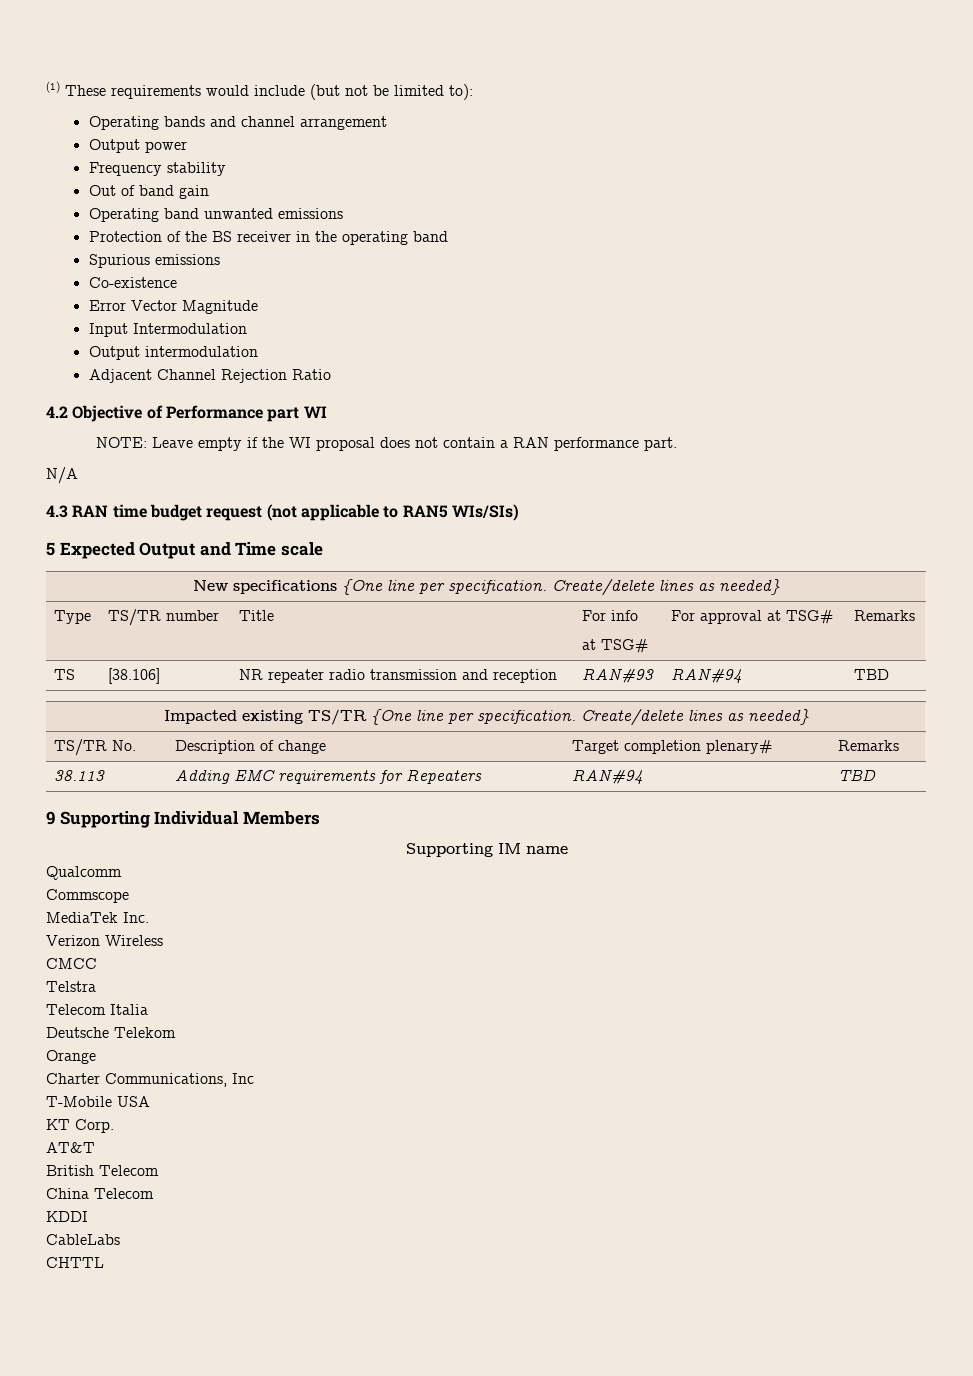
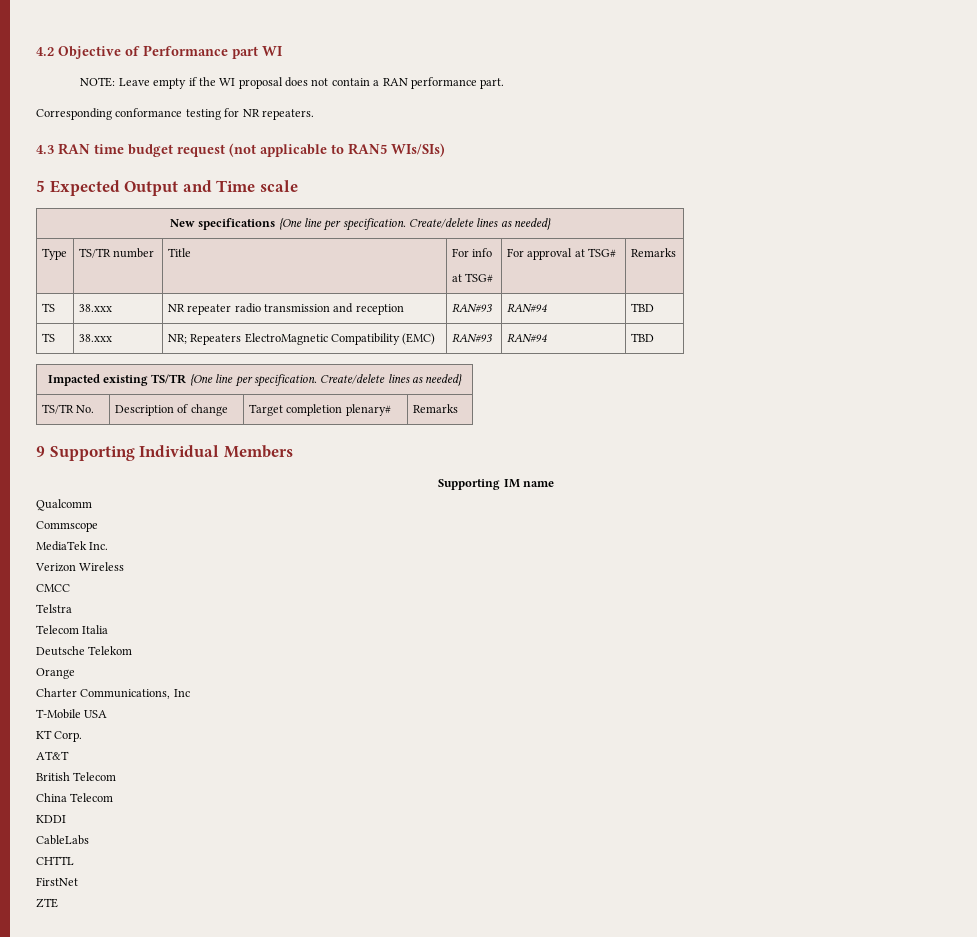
- (1) These requirements would include (but not be limited to):
- Operating bands and channel arrangement
- Output power
- Frequency stability
- Out of band gain
- Operating band unwanted emissions
- Protection of the BS receiver in the operating band
- Spurious emissions
- Co-existence
- Error Vector Magnitude
- Input Intermodulation
- Output intermodulation
- Adjacent Channel Rejection Ratio
- N/A
+ Corresponding conformance testing for NR repeaters.
- TS | [38.106] | NR repeater radio transmission and reception | RAN#93 | RAN#94 | TBD
+ TS | 38.xxx | NR repeater radio transmission and reception | RAN#93 | RAN#94 | TBD
+ TS | 38.xxx | NR; Repeaters ElectroMagnetic Compatibility (EMC) | RAN#93 | RAN#94 | TBD
- 38.113 | Adding EMC requirements for Repeaters | RAN#94 | TBD
+ FirstNet
+ ZTE

